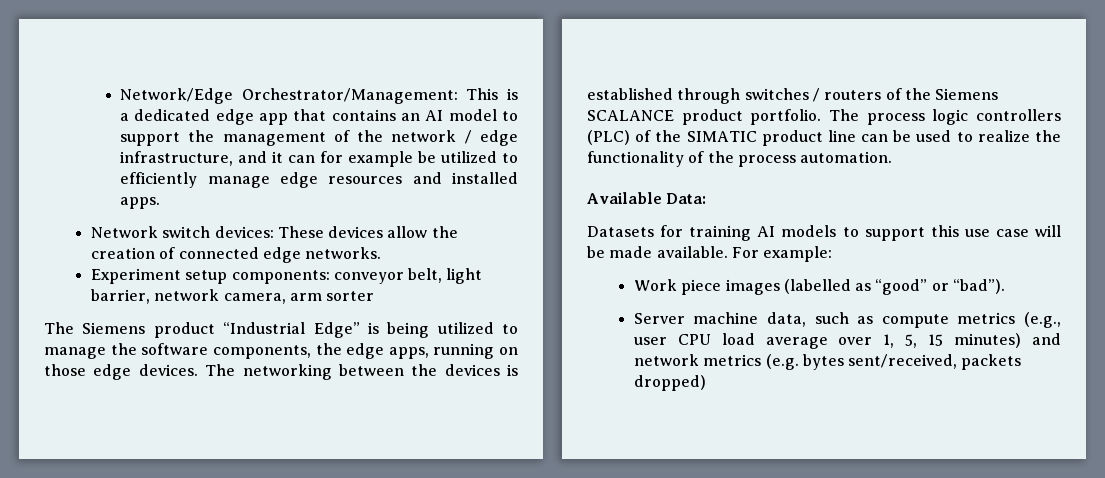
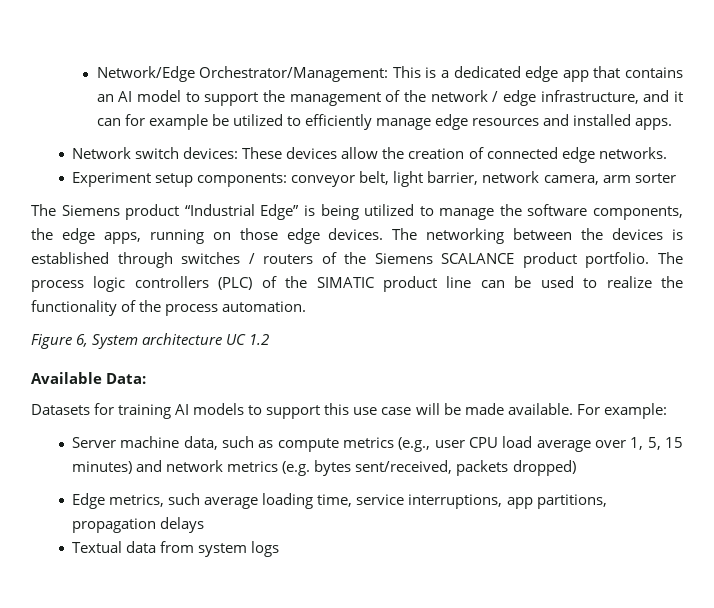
+ Figure 6, System architecture UC 1.2
- Work piece images (labelled as “good” or “bad”).
+ Edge metrics, such average loading time, service interruptions, app partitions, propagation delays
+ Textual data from system logs

